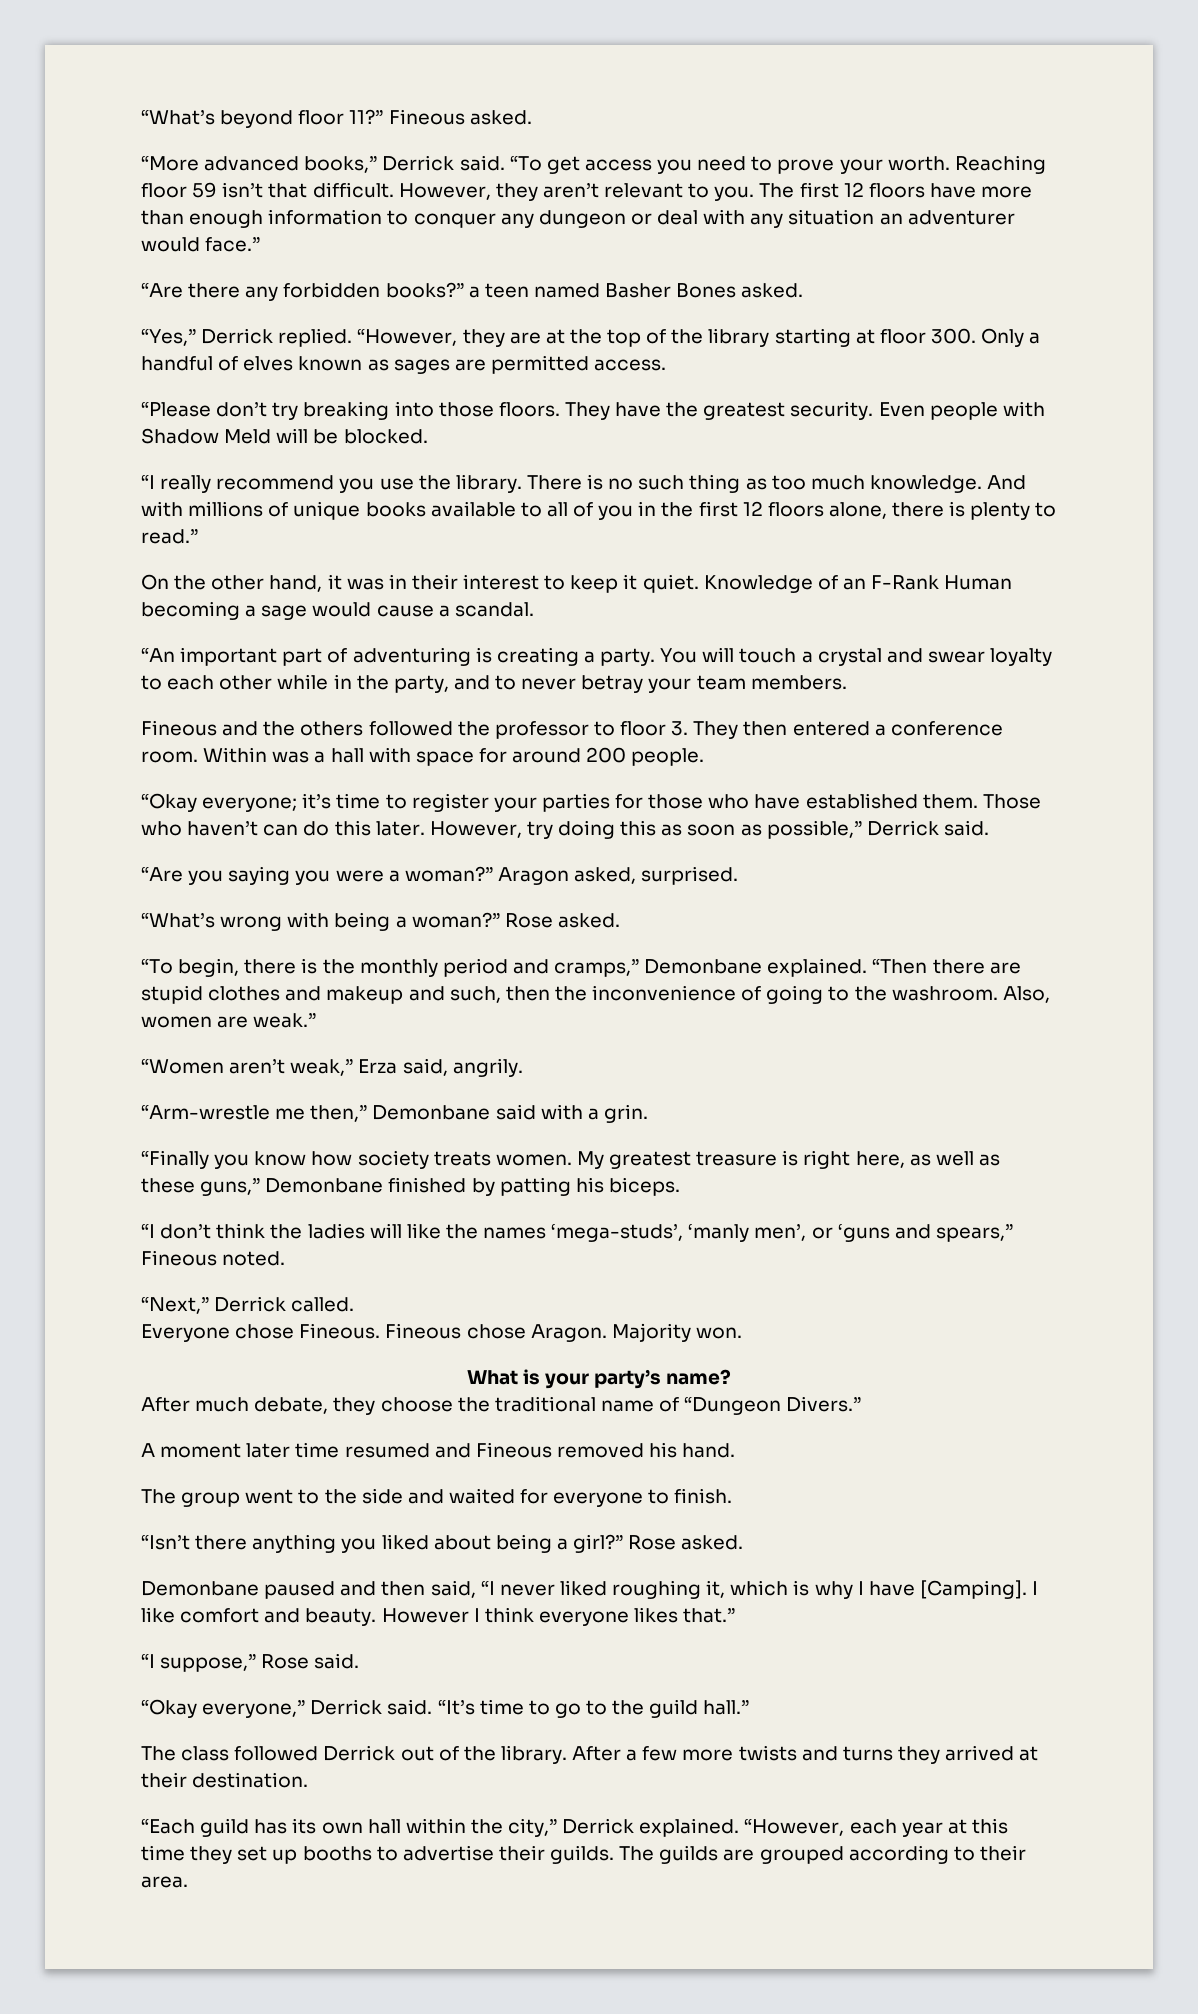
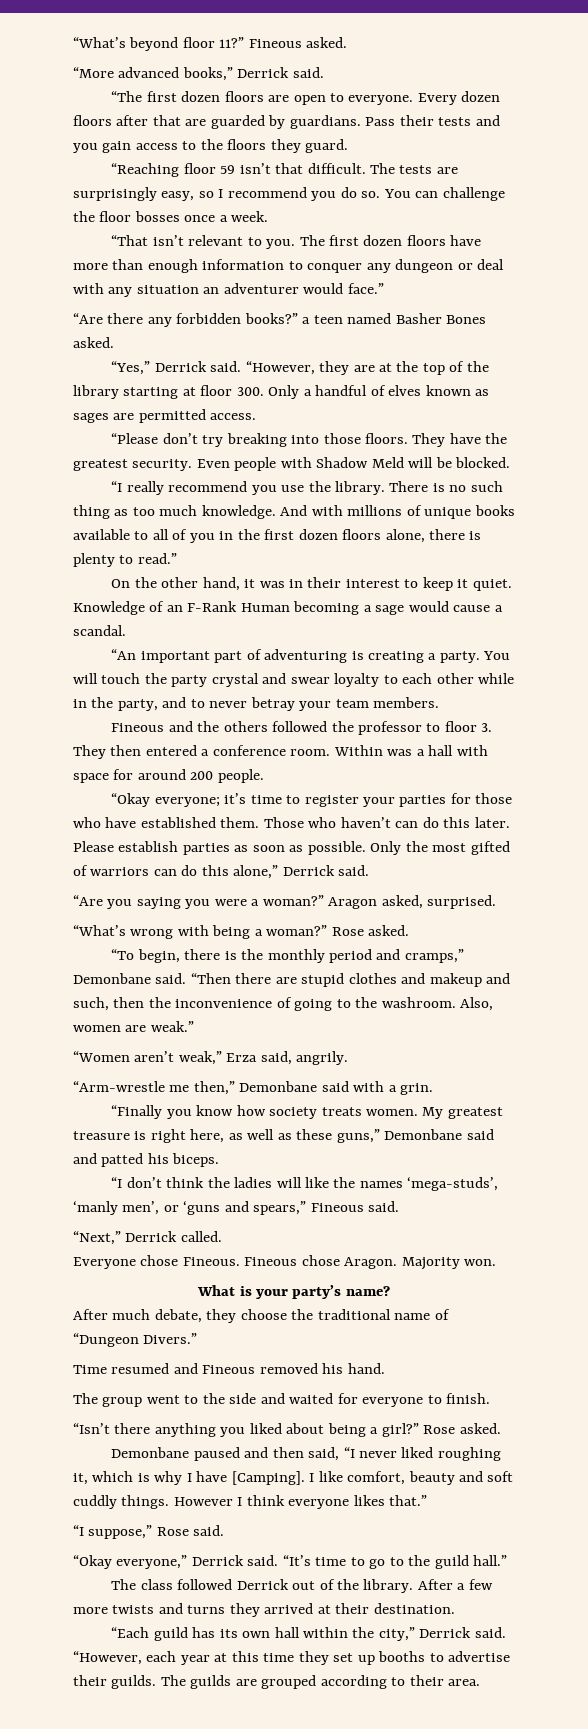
- “More advanced books,” Derrick said. “To get access you need to prove your worth. Reaching floor 59 isn’t that difficult.
+ “More advanced books,” Derrick said.
+ “The first dozen floors are open to everyone. Every dozen floors after that are guarded by guardians. Pass their tests and you gain access to the floors they guard.
+ “Reaching floor 59 isn’t that difficult.
- However, they aren’t relevant to you.
+ The tests are surprisingly easy, so I recommend you do so. You can challenge the floor bosses once a week.
+ “That isn’t relevant to you.
- The first 12 floors have more than enough information to conquer any dungeon or deal with any situation an adventurer would face.”
+ The first dozen floors have more than enough information to conquer any dungeon or deal with any situation an adventurer would face.”
- “Yes,” Derrick replied.
+ “Yes,” Derrick said.
- And with millions of unique books available to all of you in the first 12 floors alone, there is plenty to read.”
+ And with millions of unique books available to all of you in the first dozen floors alone, there is plenty to read.”
- You will touch a crystal and swear loyalty to each other while in the party, and to never betray your team members.
+ You will touch the party crystal and swear loyalty to each other while in the party, and to never betray your team members.
- However, try doing this as soon as possible,” Derrick said.
+ Please establish parties as soon as possible. Only the most gifted of warriors can do this alone,” Derrick said.
- “To begin, there is the monthly period and cramps,” Demonbane explained.
+ “To begin, there is the monthly period and cramps,” Demonbane said.
- My greatest treasure is right here, as well as these guns,” Demonbane finished by patting his biceps.
+ My greatest treasure is right here, as well as these guns,” Demonbane said and patted his biceps.
- “I don’t think the ladies will like the names ‘mega-studs’, ‘manly men’, or ‘guns and spears,” Fineous noted.
+ “I don’t think the ladies will like the names ‘mega-studs’, ‘manly men’, or ‘guns and spears,” Fineous said.
- A moment later time resumed and Fineous removed his hand.
+ Time resumed and Fineous removed his hand.
- I like comfort and beauty.
+ I like comfort, beauty and soft cuddly things.
- “Each guild has its own hall within the city,” Derrick explained.
+ “Each guild has its own hall within the city,” Derrick said.

